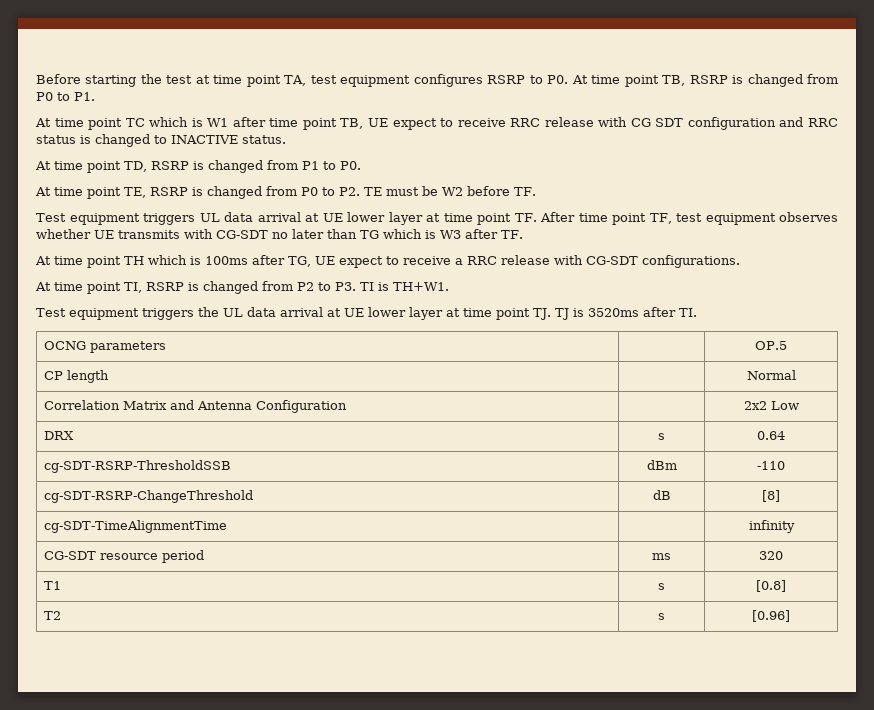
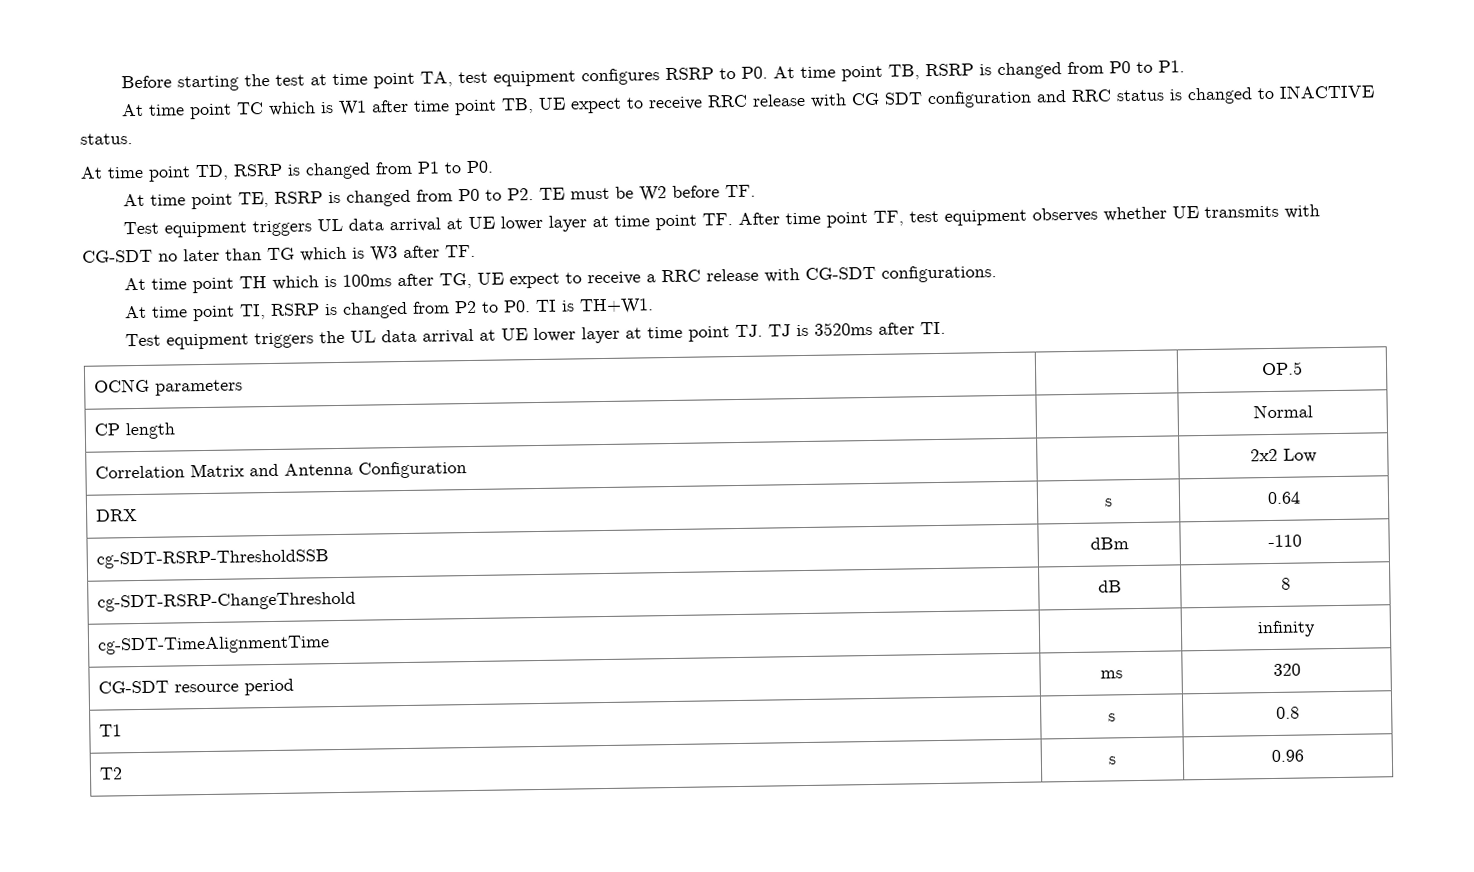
- At time point TI, RSRP is changed from P2 to P3. TI is TH+W1.
+ At time point TI, RSRP is changed from P2 to P0. TI is TH+W1.
- cg-SDT-RSRP-ChangeThreshold | dB | [8]
+ cg-SDT-RSRP-ChangeThreshold | dB | 8
- T1 | s | [0.8]
+ T1 | s | 0.8
- T2 | s | [0.96]
+ T2 | s | 0.96

